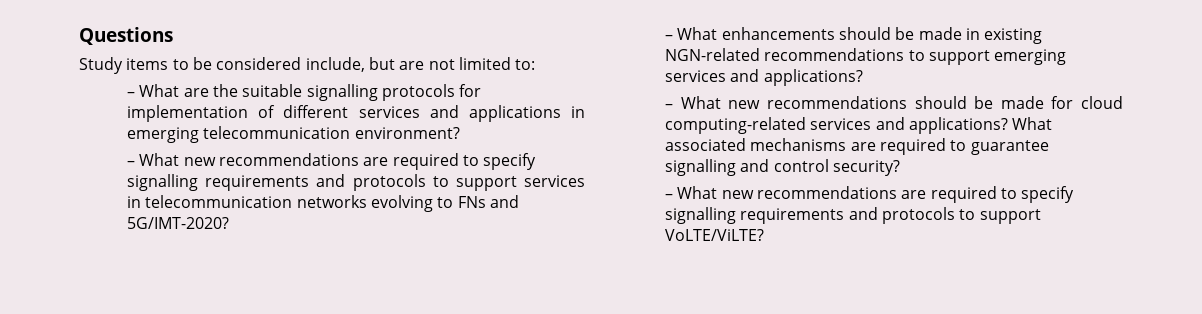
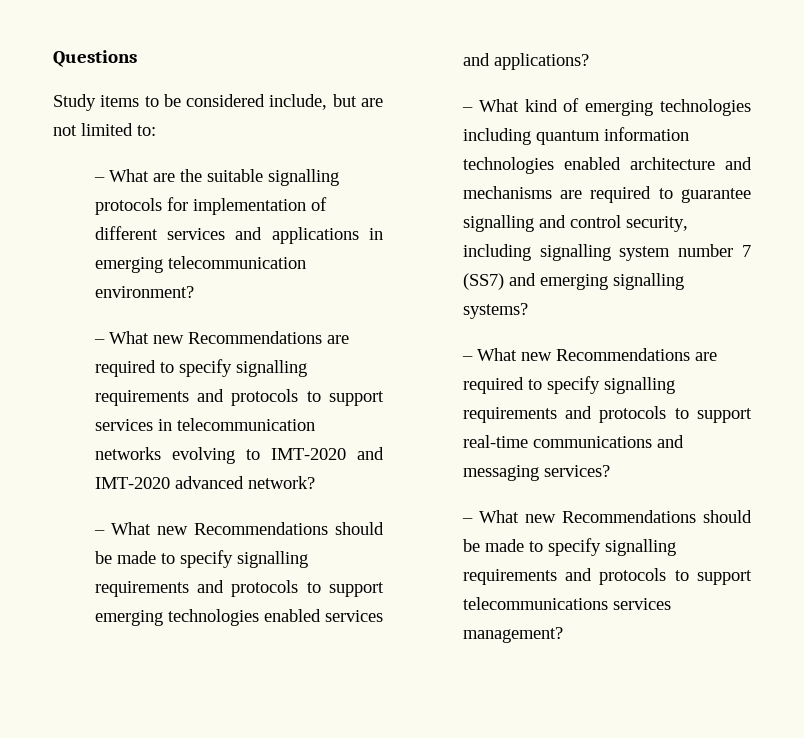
- – What new recommendations are required to specify signalling requirements and protocols to support services in telecommunication networks evolving to FNs and 5G/IMT-2020?
- – What enhancements should be made in existing NGN-related recommendations to support emerging services and applications?
+ – What new Recommendations are required to specify signalling requirements and protocols to support services in telecommunication networks evolving to IMT-2020 and IMT-2020 advanced network?
+ – What new Recommendations should be made to specify signalling requirements and protocols to support emerging technologies enabled services and applications?
- – What new recommendations should be made for cloud computing-related services and applications? What associated mechanisms are required to guarantee signalling and control security?
- – What new recommendations are required to specify signalling requirements and protocols to support VoLTE/ViLTE?
+ – What kind of emerging technologies including quantum information technologies enabled architecture and mechanisms are required to guarantee signalling and control security, including signalling system number 7 (SS7) and emerging signalling systems?
+ – What new Recommendations are required to specify signalling requirements and protocols to support real-time communications and messaging services?
+ – What new Recommendations should be made to specify signalling requirements and protocols to support telecommunications services management?

